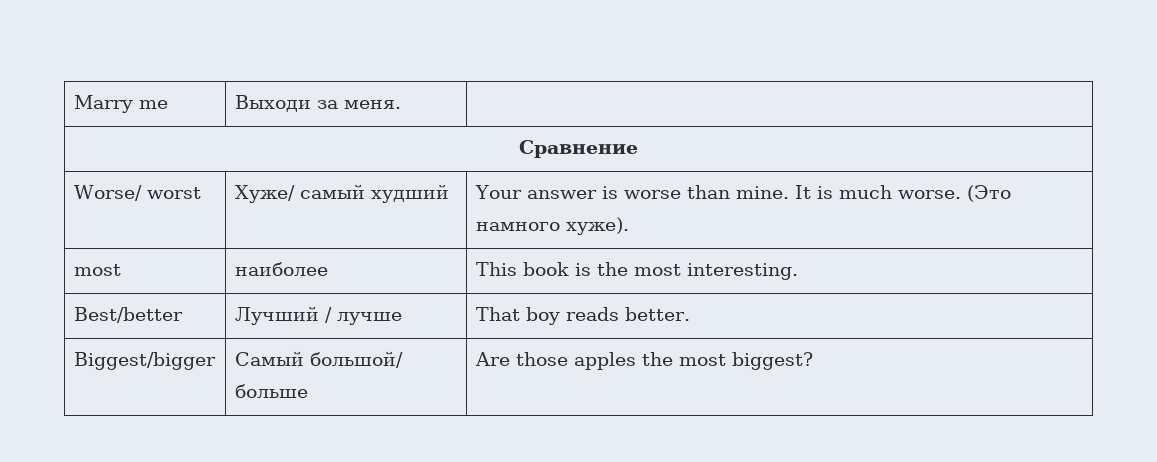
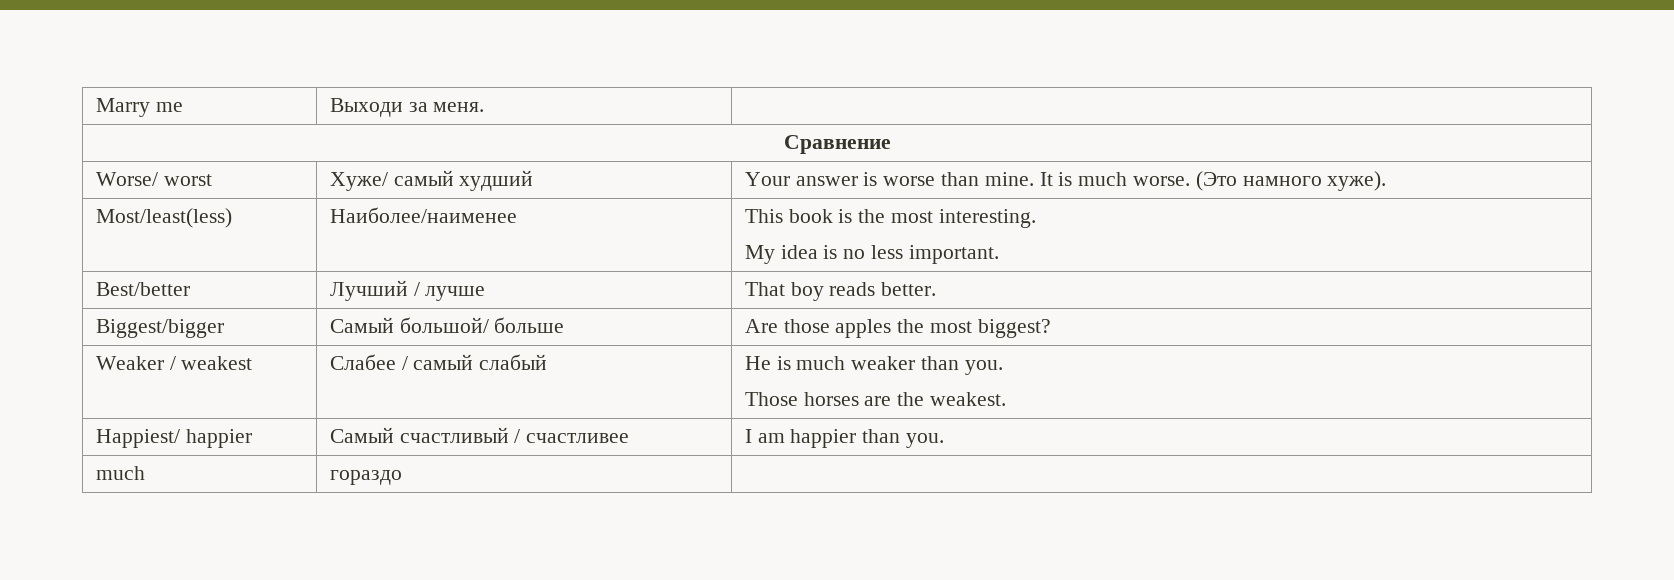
- most | наиболее | This book is the most interesting.
+ Most/least(less) | Наиболее/наименее | This book is the most interesting.
+ My idea is no less important.
+ Weaker / weakest | Слабее / самый слабый | He is much weaker than you.
+ Those horses are the weakest.
+ Happiest/ happier | Самый счастливый / счастливее | I am happier than you.
+ much | гораздо |

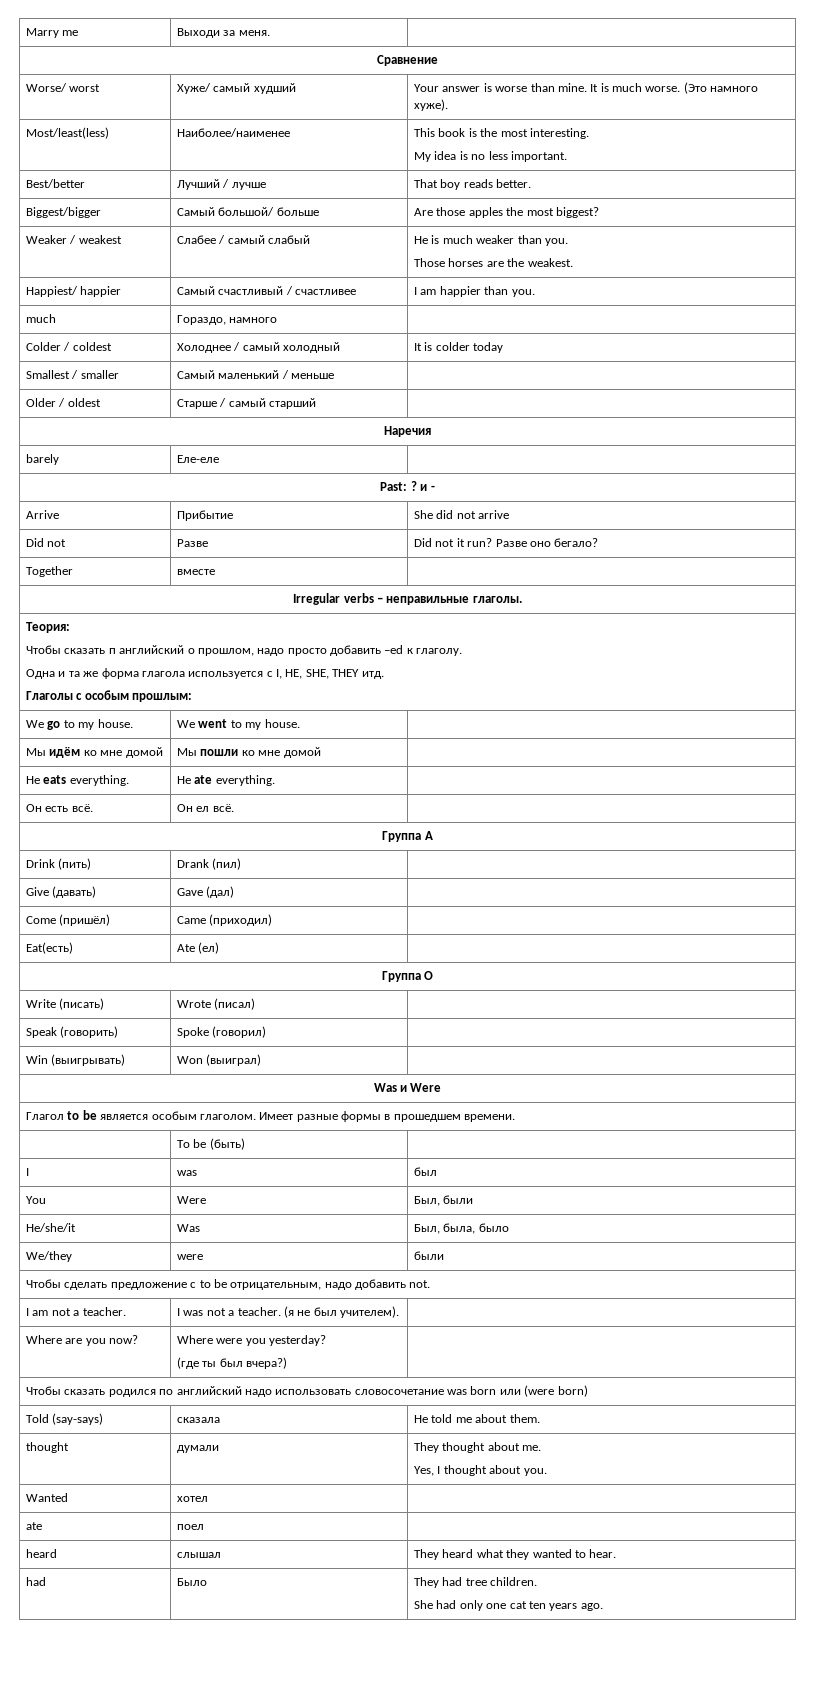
- much | гораздо |
+ much | Гораздо, намного |
+ Colder / coldest | Холоднее / самый холодный | It is colder today
+ Smallest / smaller | Самый маленький / меньше |
+ Older / oldest | Старше / самый старший |
+ Наречия
+ barely | Еле-еле |
+ Past: ? и -
+ Arrive | Прибытие | She did not arrive
+ Did not | Разве | Did not it run? Разве оно бегало?
+ Together | вместе |
+ Irregular verbs – неправильные глаголы.
+ Теория:
+ Чтобы сказать п английский о прошлом, надо просто добавить –ed к глаголу.
+ Одна и та же форма глагола используется с I, HE, SHE, THEY итд.
+ Глаголы с особым прошлым:
+ We go to my house. | We went to my house. |
+ Мы идём ко мне домой | Мы пошли ко мне домой |
+ He eats everything. | He ate everything. |
+ Он есть всё. | Он ел всё. |
+ Группа А
+ Drink (пить) | Drank (пил) |
+ Give (давать) | Gave (дал) |
+ Come (пришёл) | Came (приходил) |
+ Eat(есть) | Ate (ел) |
+ Группа О
+ Write (писать) | Wrote (писал) |
+ Speak (говорить) | Spoke (говорил) |
+ Win (выигрывать) | Won (выиграл) |
+ Was и Were
+ Глагол to be является особым глаголом. Имеет разные формы в прошедшем времени.
+ | To be (быть) |
+ I | was | был
+ You | Were | Был, были
+ He/she/it | Was | Был, была, было
+ We/they | were | были
+ Чтобы сделать предложение с to be отрицательным, надо добавить not.
+ I am not a teacher. | I was not a teacher. (я не был учителем). |
+ Where are you now? | Where were you yesterday?
+ (где ты был вчера?) |
+ Чтобы сказать родился по английский надо использовать словосочетание was born или (were born)
+ Told (say-says) | сказала | He told me about them.
+ thought | думали | They thought about me.
+ Yes, I thought about you.
+ Wanted | хотел |
+ ate | поел |
+ heard | слышал | They heard what they wanted to hear.
+ had | Было | They had tree children.
+ She had only one cat ten years ago.

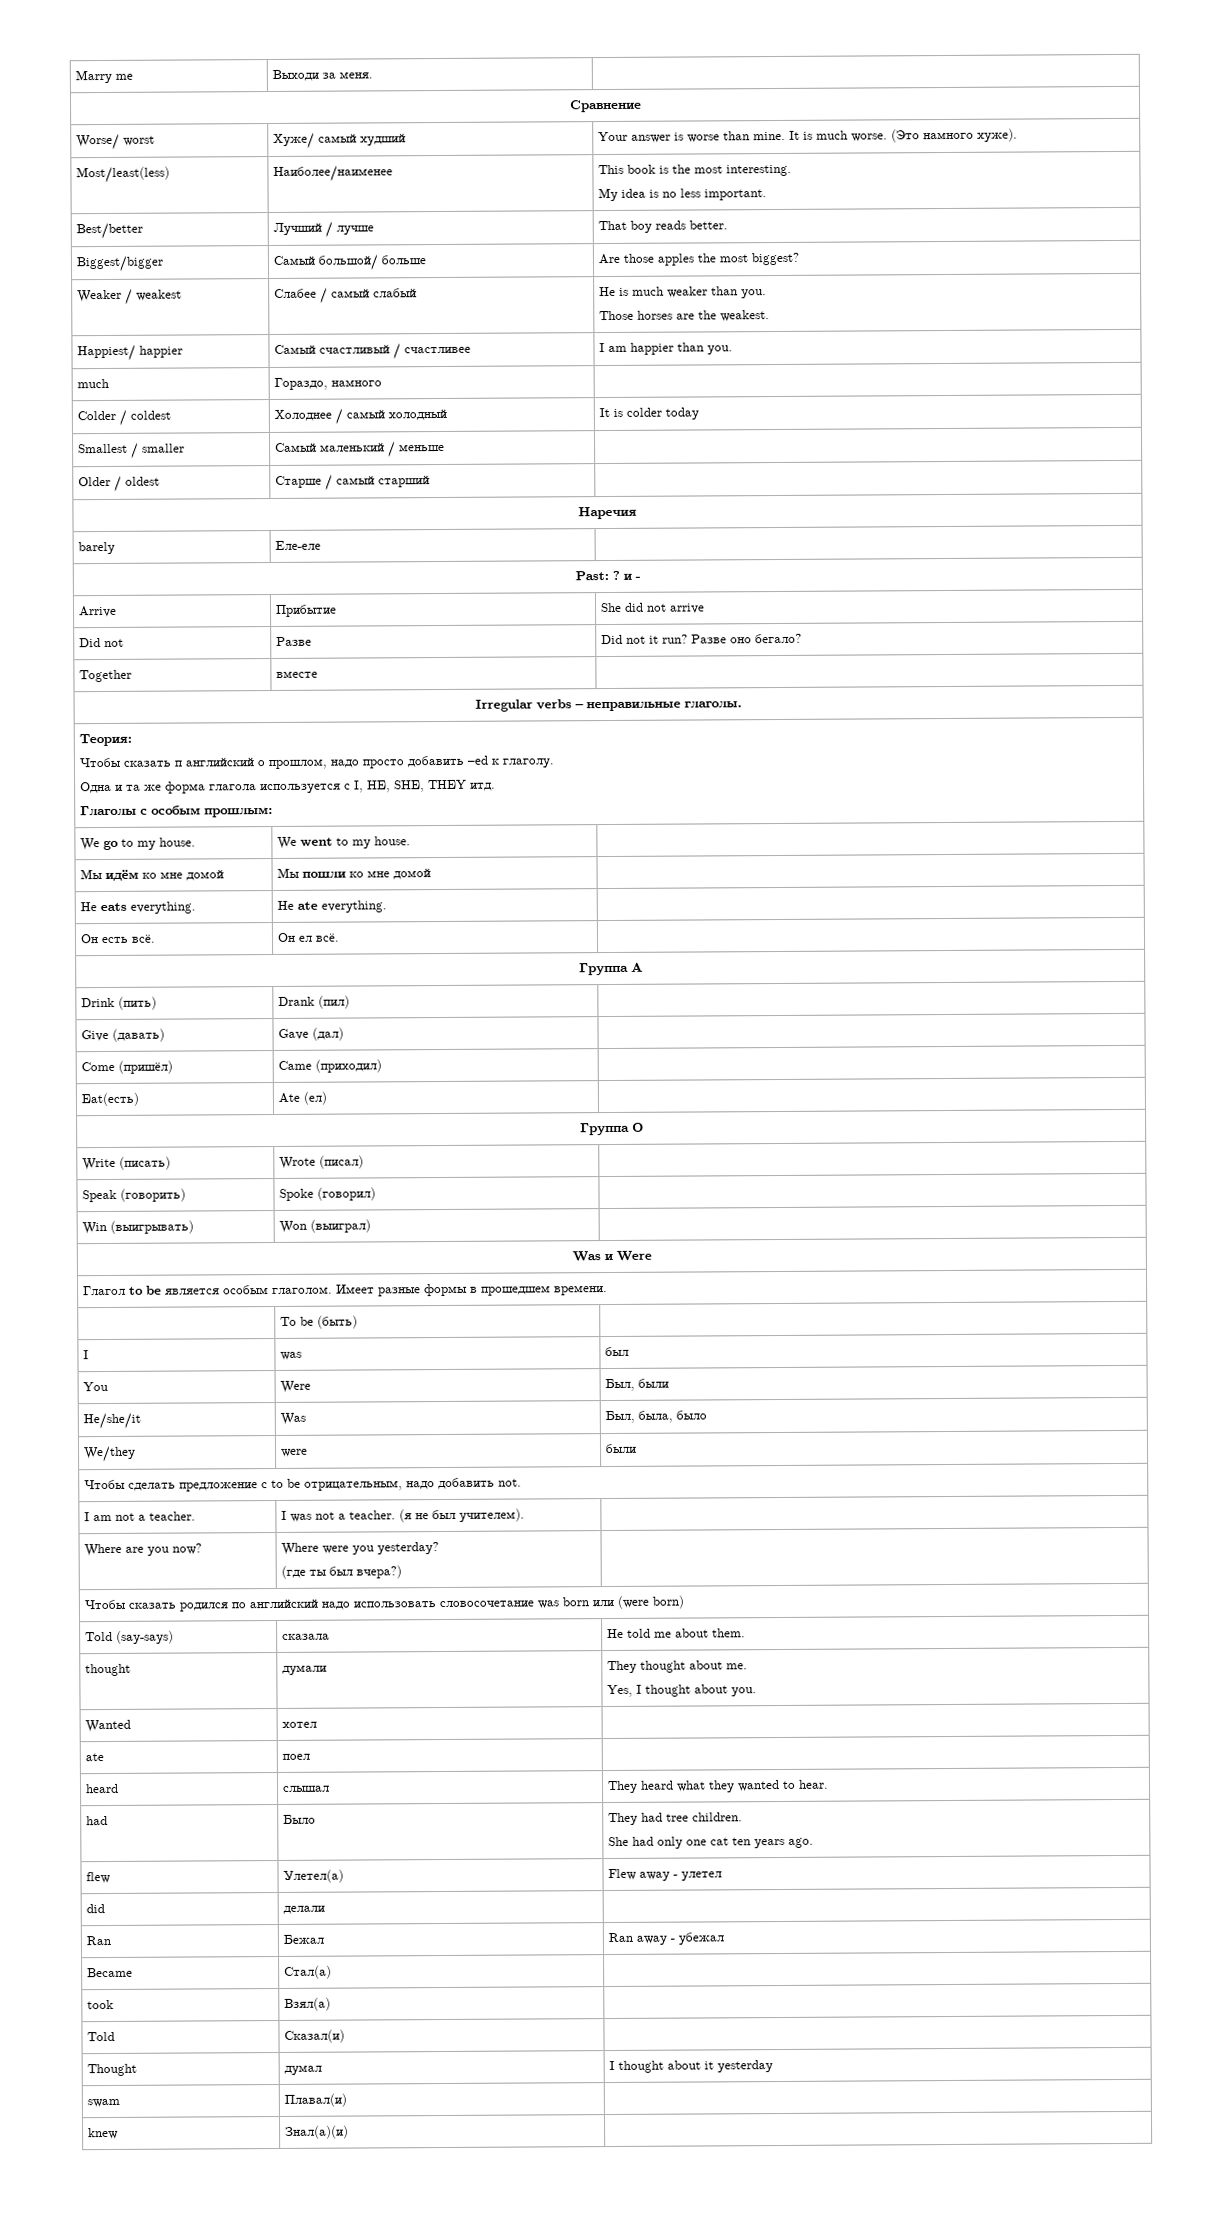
+ flew | Улетел(а) | Flew away - улетел
+ did | делали |
+ Ran | Бежал | Ran away - убежал
+ Became | Стал(а) |
+ took | Взял(а) |
+ Told | Сказал(и) |
+ Thought | думал | I thought about it yesterday
+ swam | Плавал(и) |
+ knew | Знал(а)(и) |

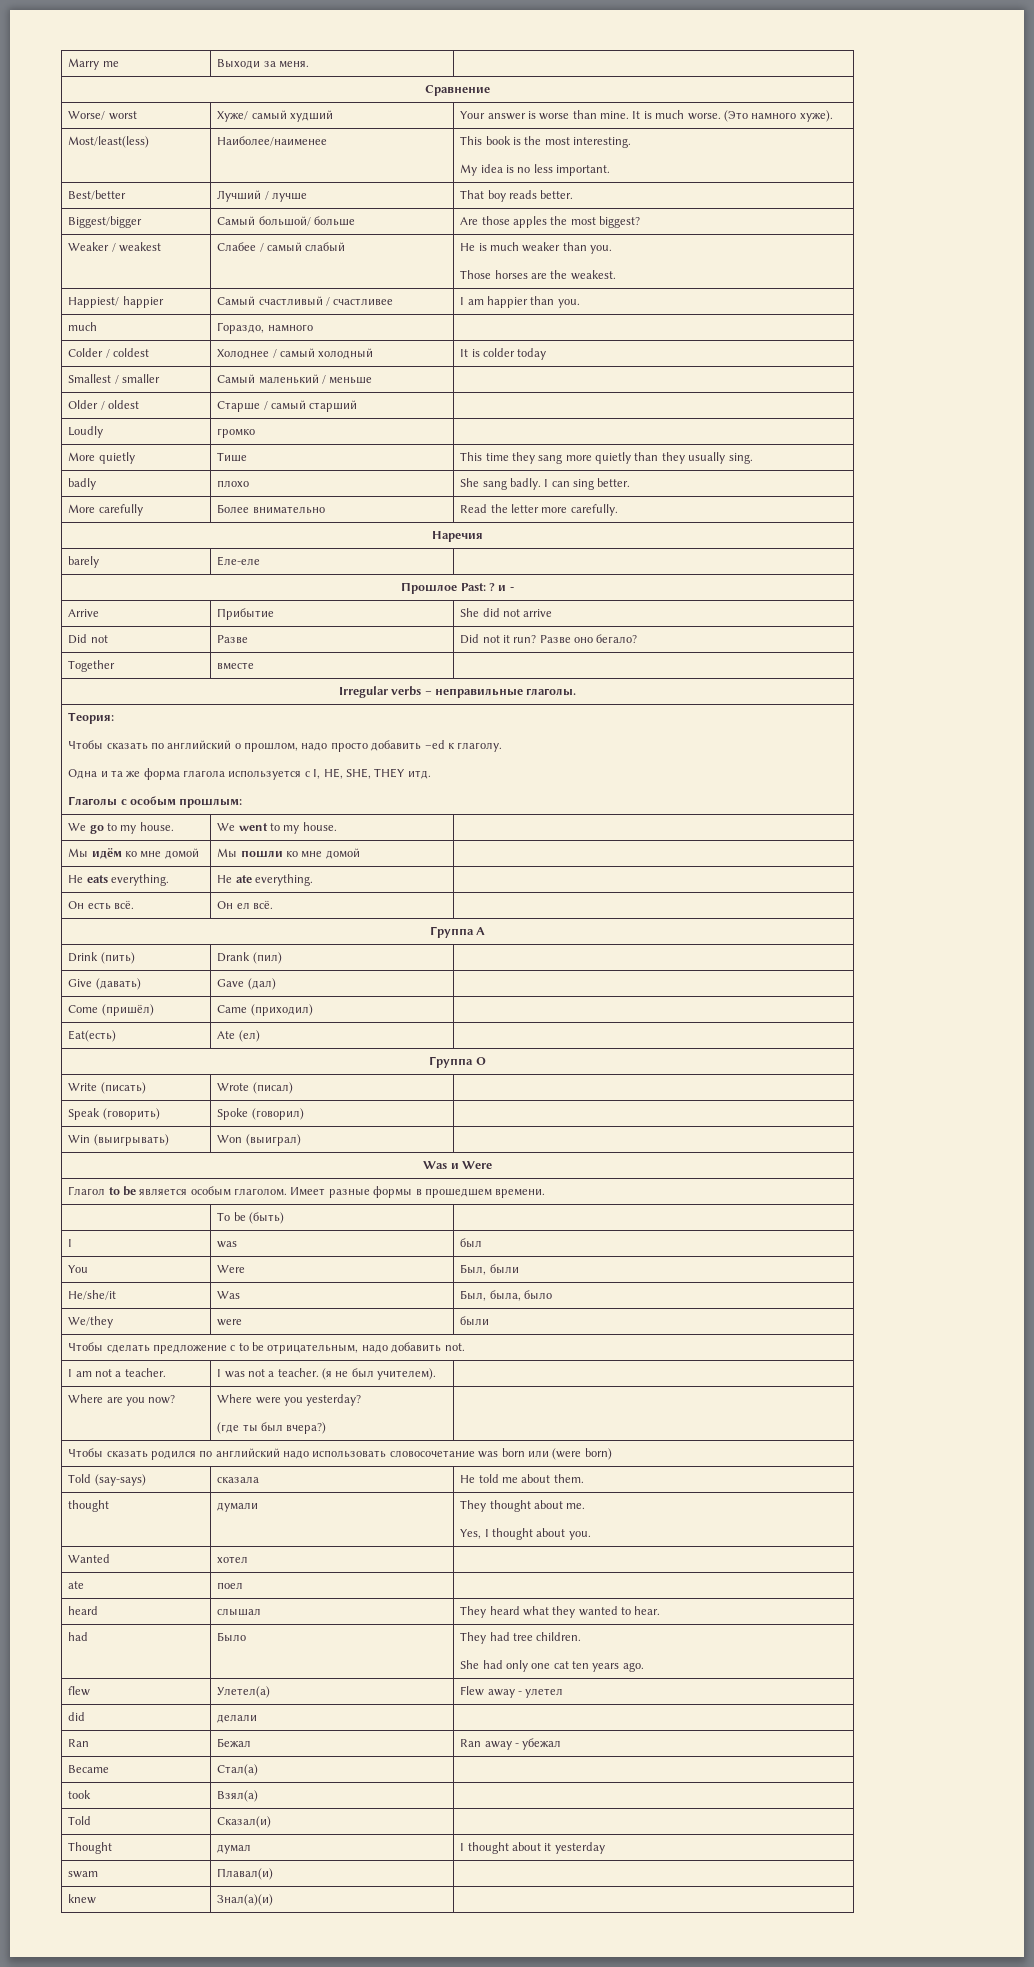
+ Loudly | громко |
+ More quietly | Тише | This time they sang more quietly than they usually sing.
+ badly | плохо | She sang badly. I can sing better.
+ More carefully | Более внимательно | Read the letter more carefully.
- Past: ? и -
+ Прошлое Past: ? и -
  Теория:
- Чтобы сказать п английский о прошлом, надо просто добавить –ed к глаголу.
+ Чтобы сказать по английский о прошлом, надо просто добавить –ed к глаголу.

